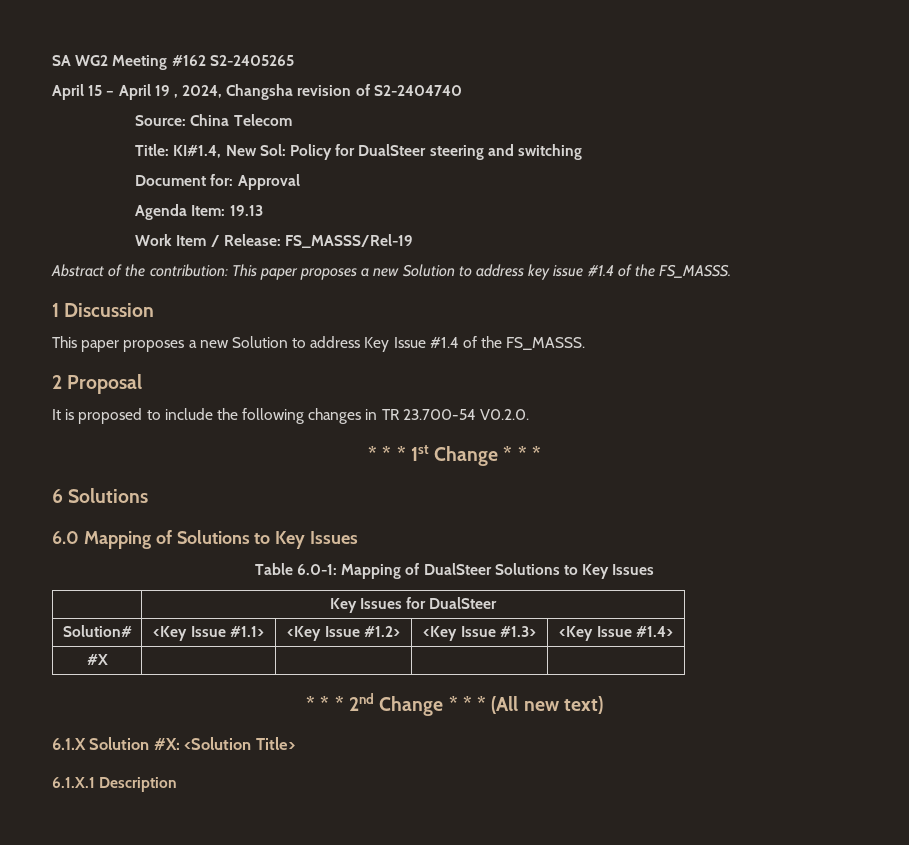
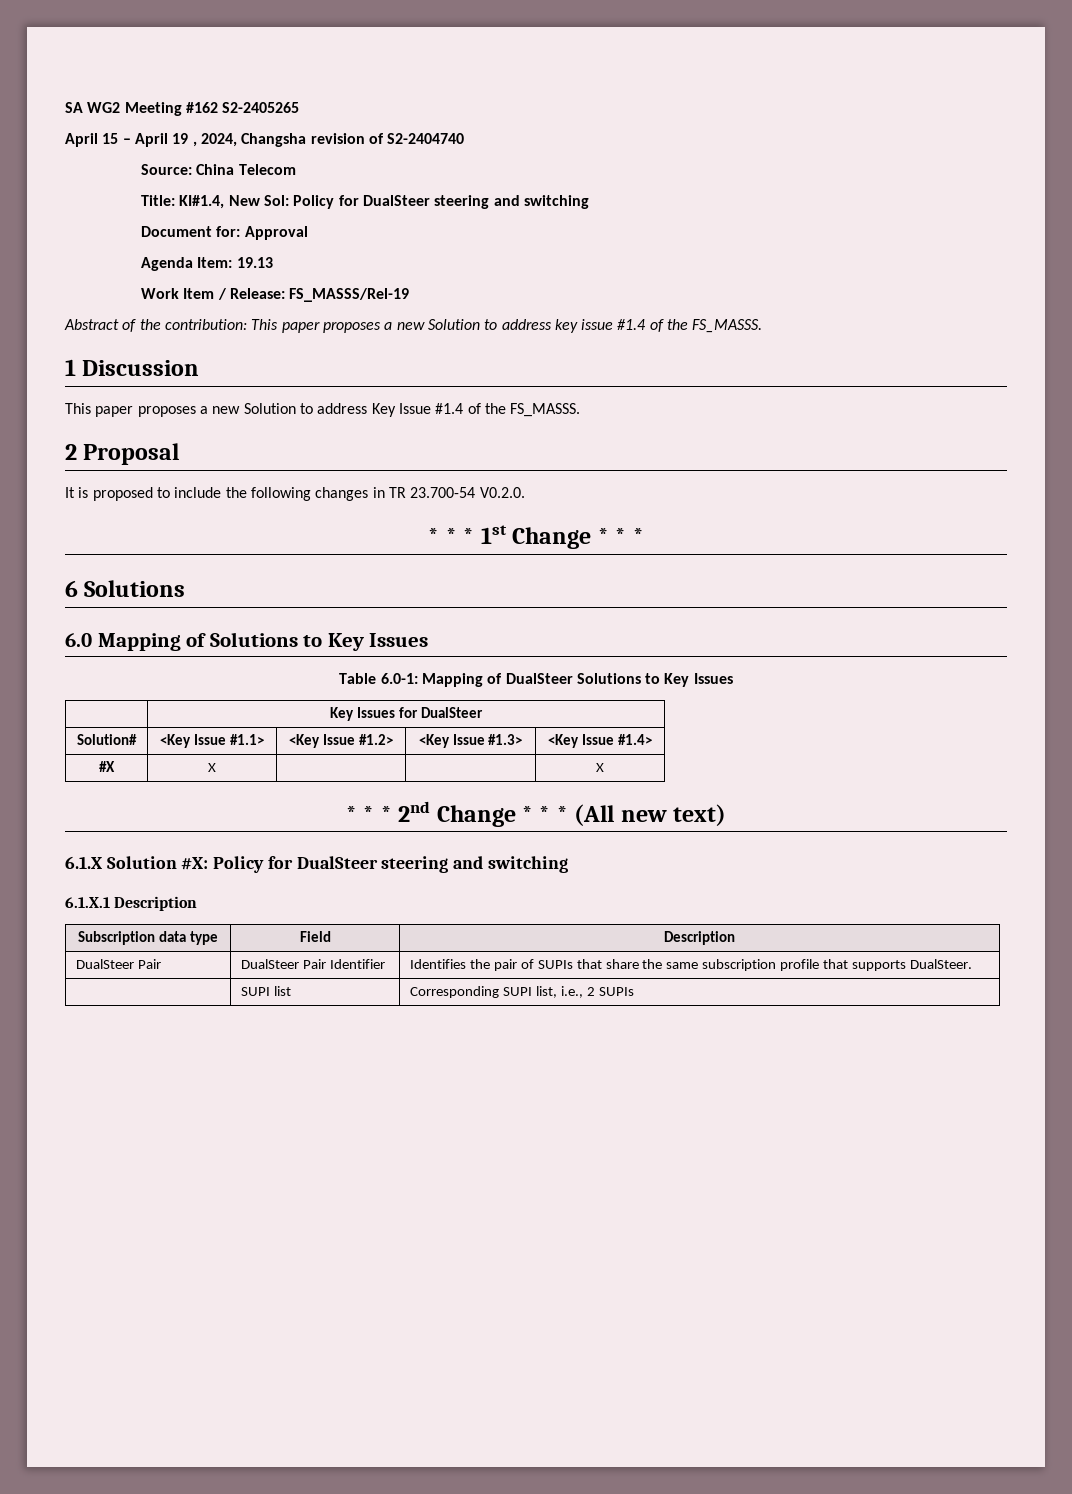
- #X | | | |
+ #X | X | | | X
- 6.1.X Solution #X: <Solution Title>
+ 6.1.X Solution #X: Policy for DualSteer steering and switching
  6.1.X.1 Description
+ Subscription data type | Field | Description
+ DualSteer Pair | DualSteer Pair Identifier | Identifies the pair of SUPIs that share the same subscription profile that supports DualSteer.
+ | SUPI list | Corresponding SUPI list, i.e., 2 SUPIs

